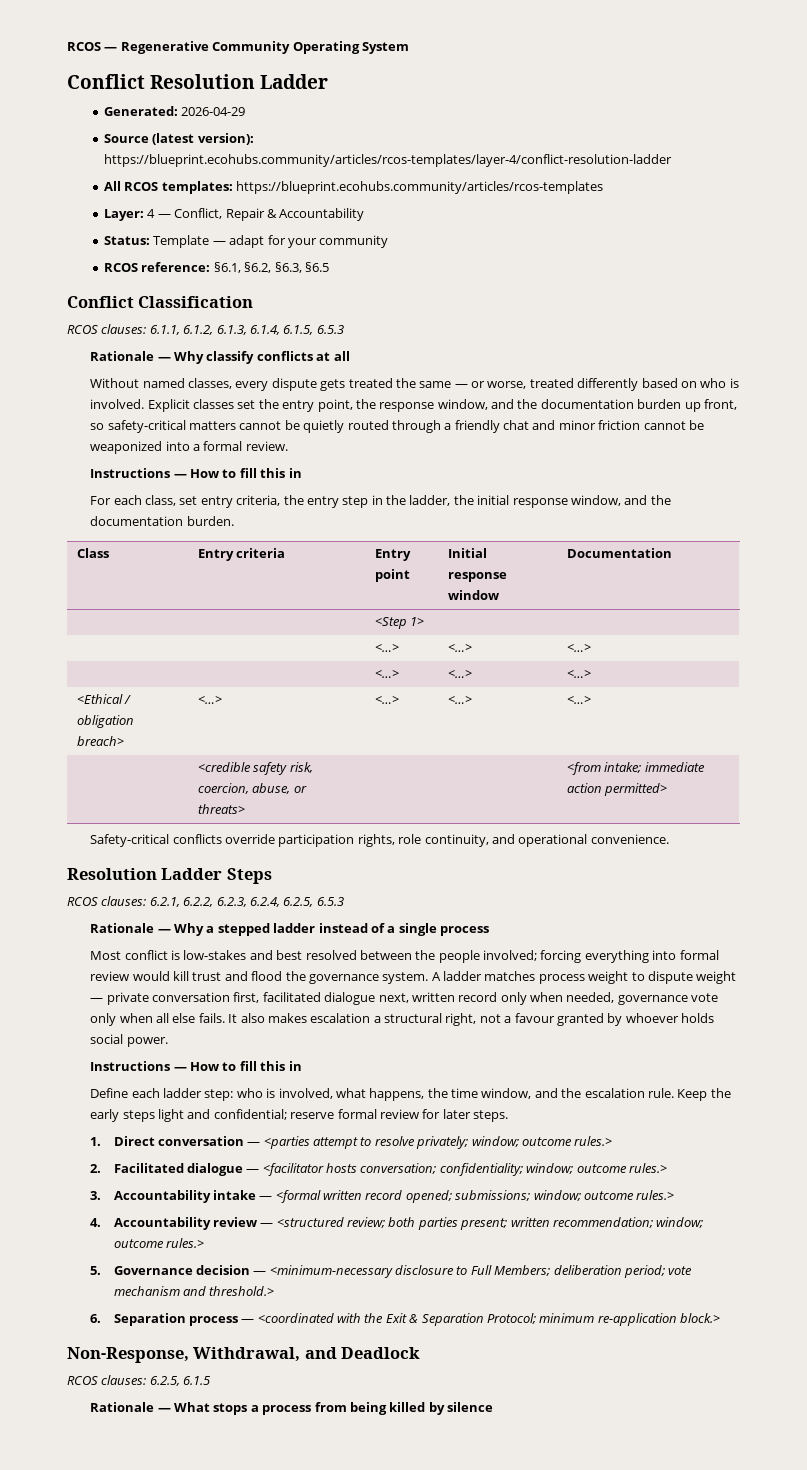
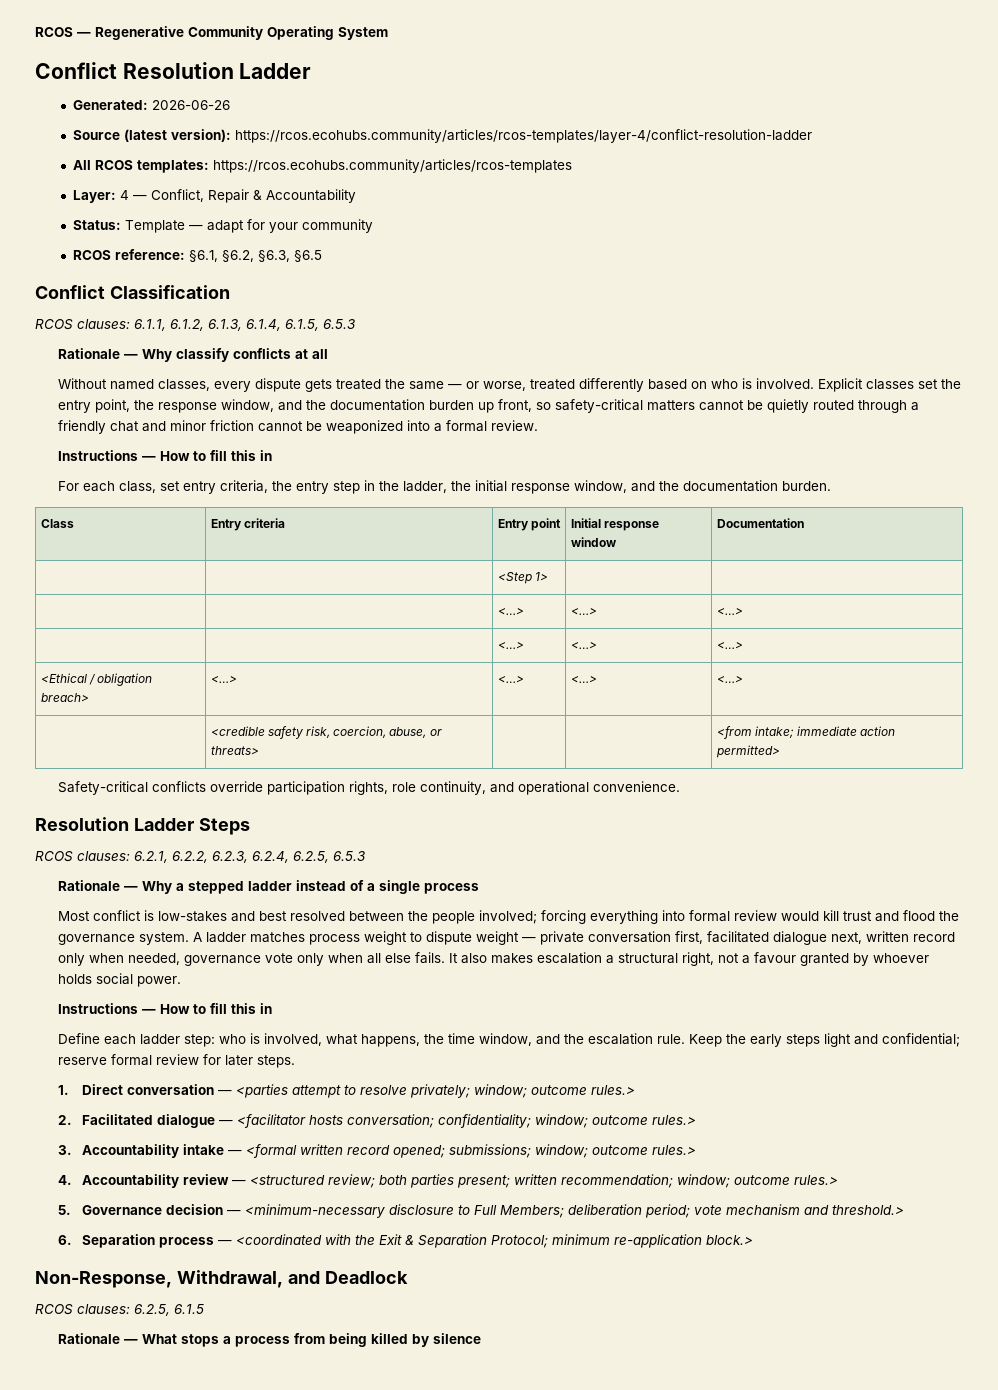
- Generated: 2026-04-29
+ Generated: 2026-06-26
- Source (latest version): https://blueprint.ecohubs.community/articles/rcos-templates/layer-4/conflict-resolution-ladder
+ Source (latest version): https://rcos.ecohubs.community/articles/rcos-templates/layer-4/conflict-resolution-ladder
- All RCOS templates: https://blueprint.ecohubs.community/articles/rcos-templates
+ All RCOS templates: https://rcos.ecohubs.community/articles/rcos-templates

